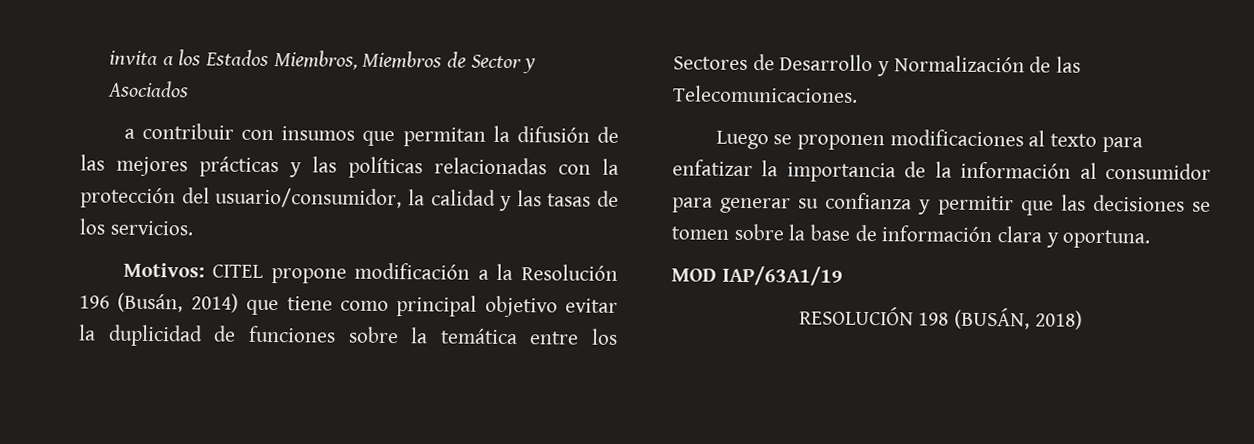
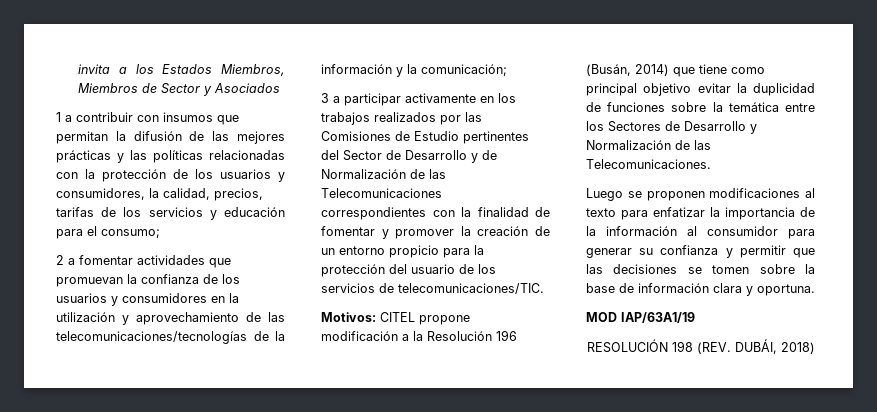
- a contribuir con insumos que permitan la difusión de las mejores prácticas y las políticas relacionadas con la protección del usuario/consumidor, la calidad y las tasas de los servicios.
+ 1 a contribuir con insumos que permitan la difusión de las mejores prácticas y las políticas relacionadas con la protección de los usuarios y consumidores, la calidad, precios, tarifas de los servicios y educación para el consumo;
+ 2 a fomentar actividades que promuevan la confianza de los usuarios y consumidores en la utilización y aprovechamiento de las telecomunicaciones/tecnologías de la información y la comunicación;
+ 3 a participar activamente en los trabajos realizados por las Comisiones de Estudio pertinentes del Sector de Desarrollo y de Normalización de las Telecomunicaciones correspondientes con la finalidad de fomentar y promover la creación de un entorno propicio para la protección del usuario de los servicios de telecomunicaciones/TIC.
- RESOLUCIÓN 198 (BUSÁN, 2018)
+ RESOLUCIÓN 198 (REV. DUBÁI, 2018)

